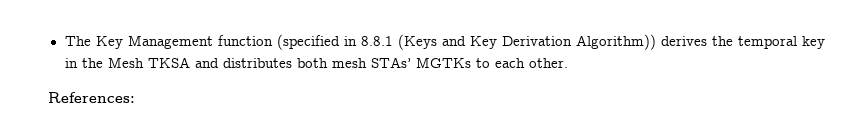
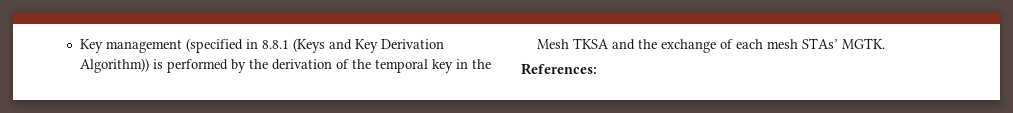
- The Key Management function (specified in 8.8.1 (Keys and Key Derivation Algorithm)) derives the temporal key in the Mesh TKSA and distributes both mesh STAs’ MGTKs to each other.
+ Key management (specified in 8.8.1 (Keys and Key Derivation Algorithm)) is performed by the derivation of the temporal key in the Mesh TKSA and the exchange of each mesh STAs’ MGTK.

